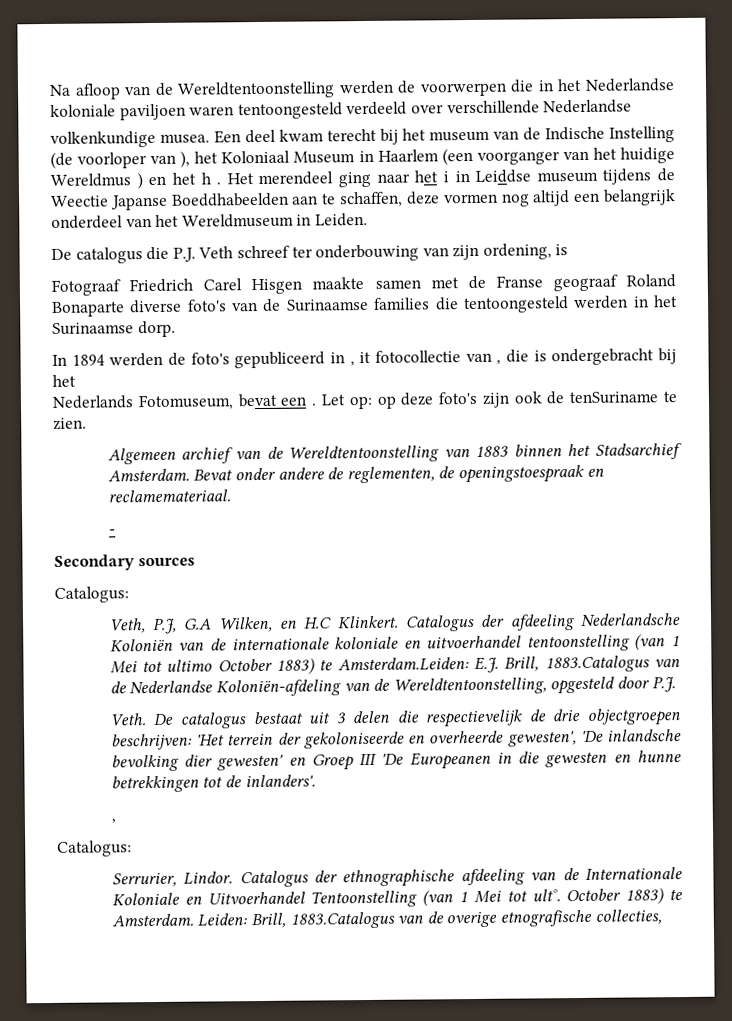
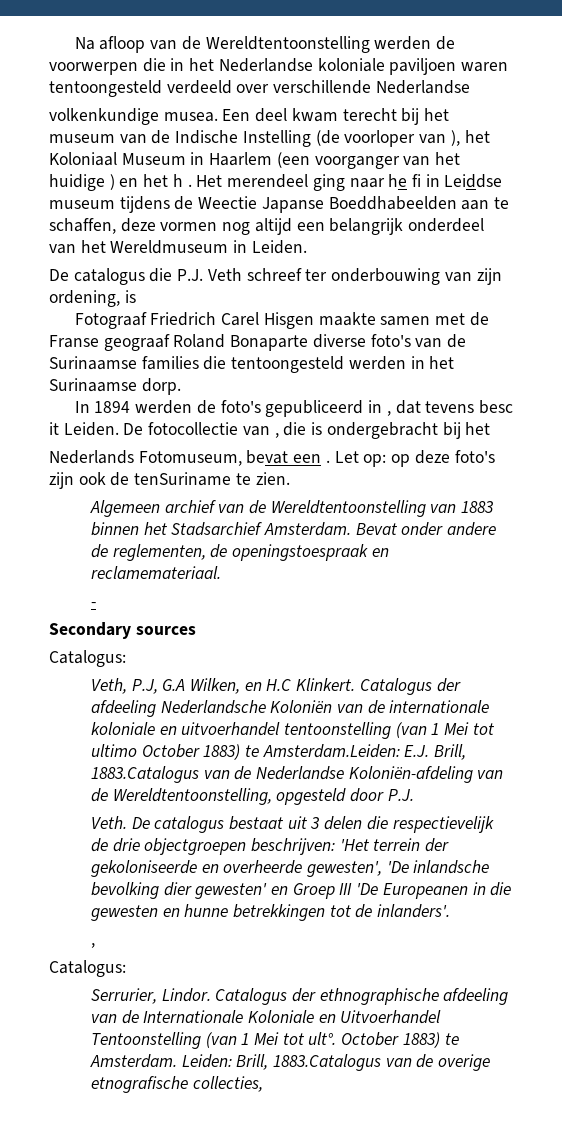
- Een deel kwam terecht bij het museum van de Indische Instelling (de voorloper van ), het Koloniaal Museum in Haarlem (een voorganger van het huidige Wereldmus ) en het h .
+ Een deel kwam terecht bij het museum van de Indische Instelling (de voorloper van ), het Koloniaal Museum in Haarlem (een voorganger van het huidige ) en het h .
- Het merendeel ging naar het i in Leiddse museum tijdens de Weectie Japanse Boeddhabeelden aan te schaffen, deze vormen nog altijd een belangrijk onderdeel van het Wereldmuseum in Leiden.
+ Het merendeel ging naar he fi in Leiddse museum tijdens de Weectie Japanse Boeddhabeelden aan te schaffen, deze vormen nog altijd een belangrijk onderdeel van het Wereldmuseum in Leiden.
- In 1894 werden de foto's gepubliceerd in , it fotocollectie van , die is ondergebracht bij het
+ In 1894 werden de foto's gepubliceerd in , dat tevens besc it Leiden. De fotocollectie van , die is ondergebracht bij het

